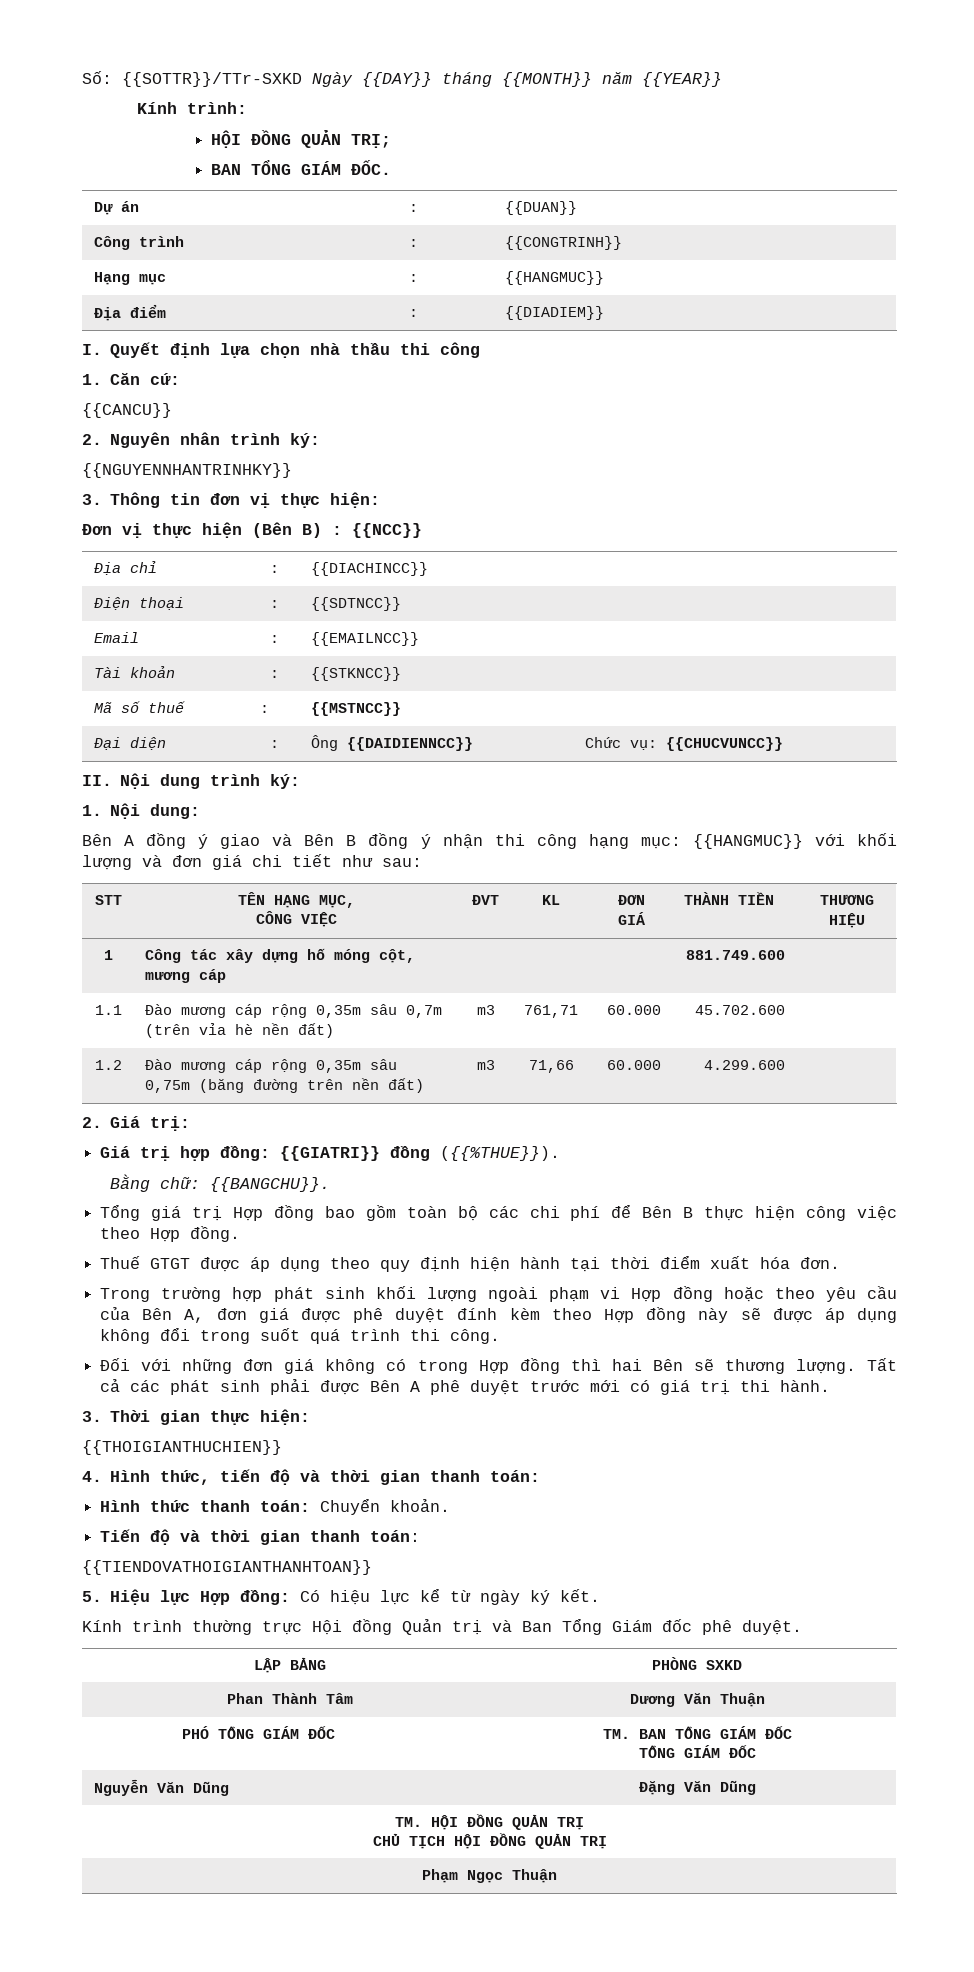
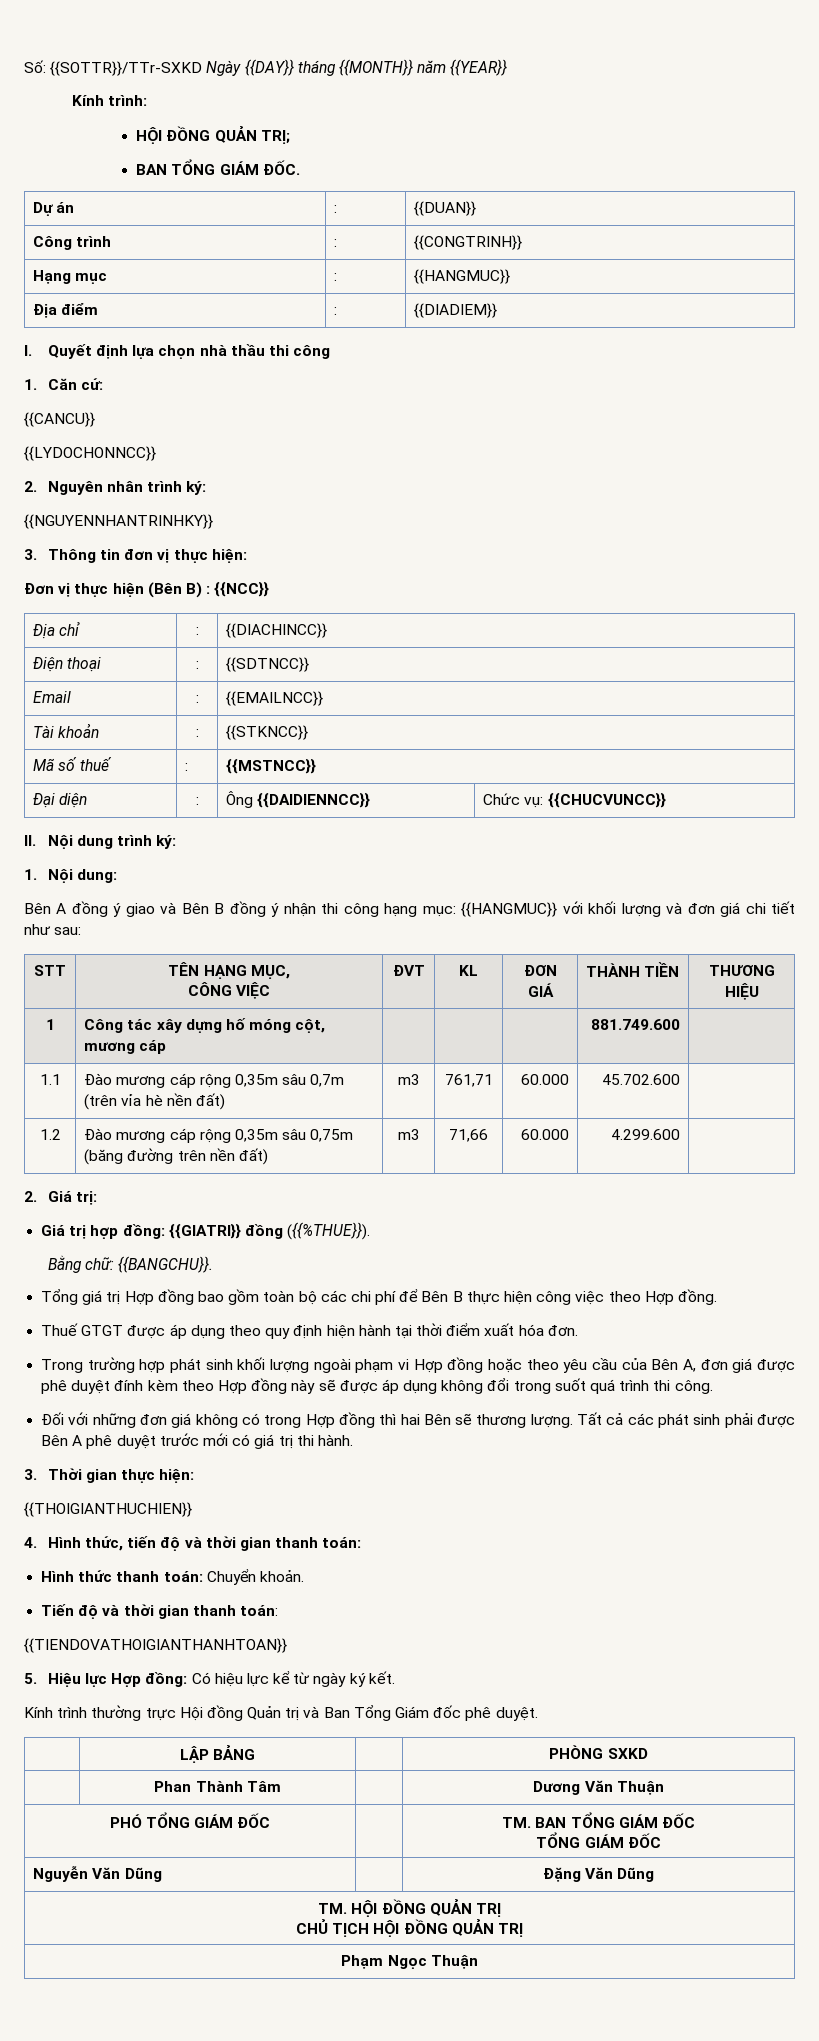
+ {{LYDOCHONNCC}}

